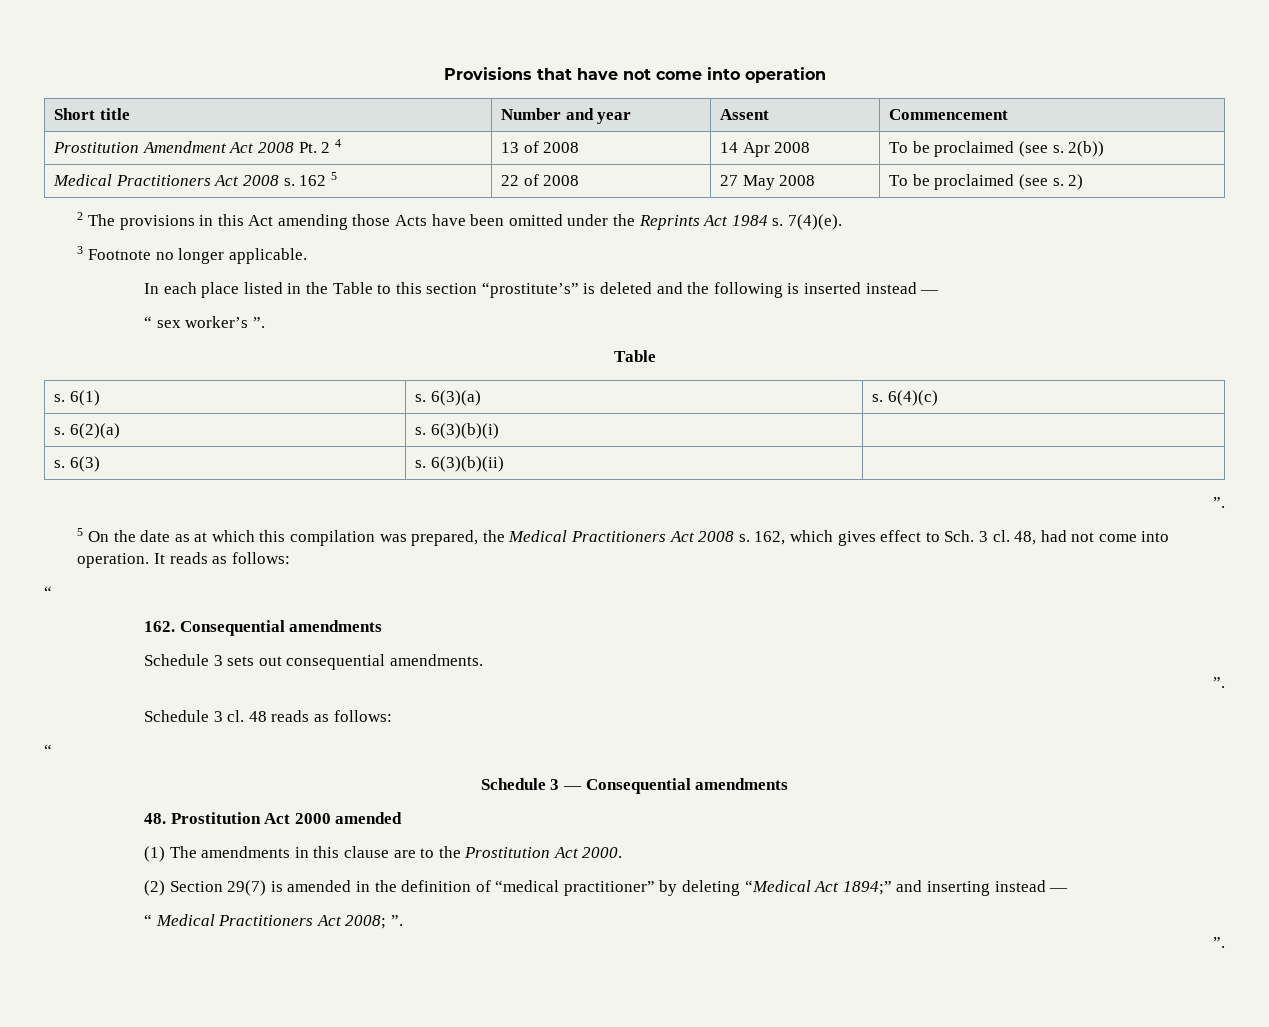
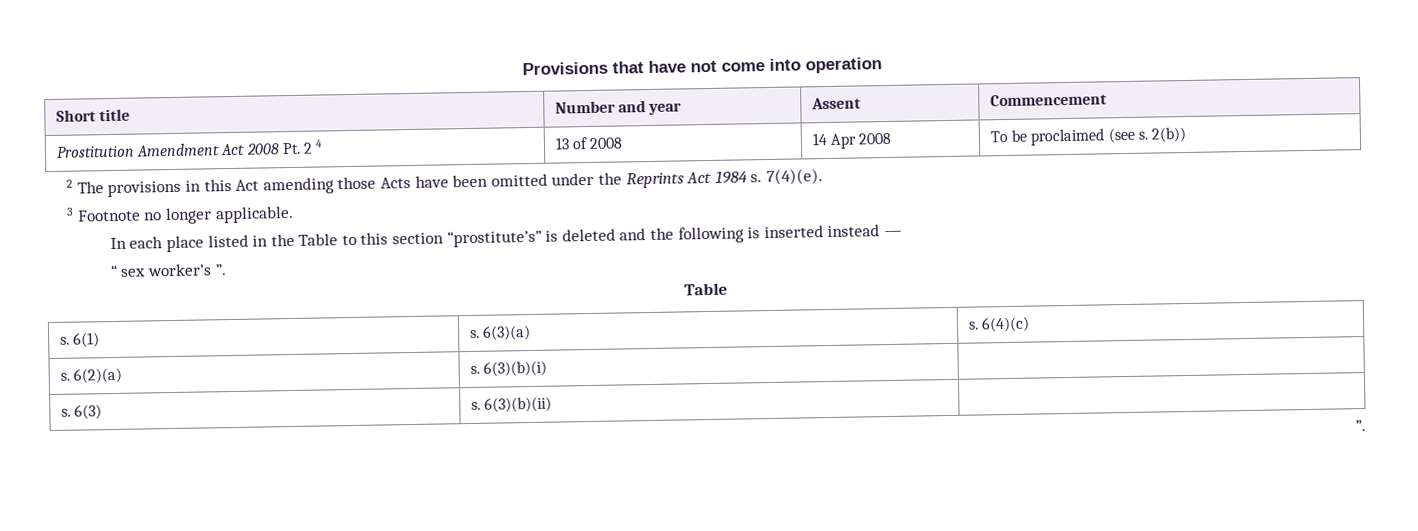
- Medical Practitioners Act 2008 s. 162 5 | 22 of 2008 | 27 May 2008 | To be proclaimed (see s. 2)
- 5 On the date as at which this compilation was prepared, the Medical Practitioners Act 2008 s. 162, which gives effect to Sch. 3 cl. 48, had not come into operation. It reads as follows:
- “
- 162. Consequential amendments
- Schedule 3 sets out consequential amendments.
- ”.
- Schedule 3 cl. 48 reads as follows:
- “
- Schedule 3 — Consequential amendments
- 48. Prostitution Act 2000 amended
- (1) The amendments in this clause are to the Prostitution Act 2000.
- (2) Section 29(7) is amended in the definition of “medical practitioner” by deleting “Medical Act 1894;” and inserting instead —
- “ Medical Practitioners Act 2008; ”.
- ”.

